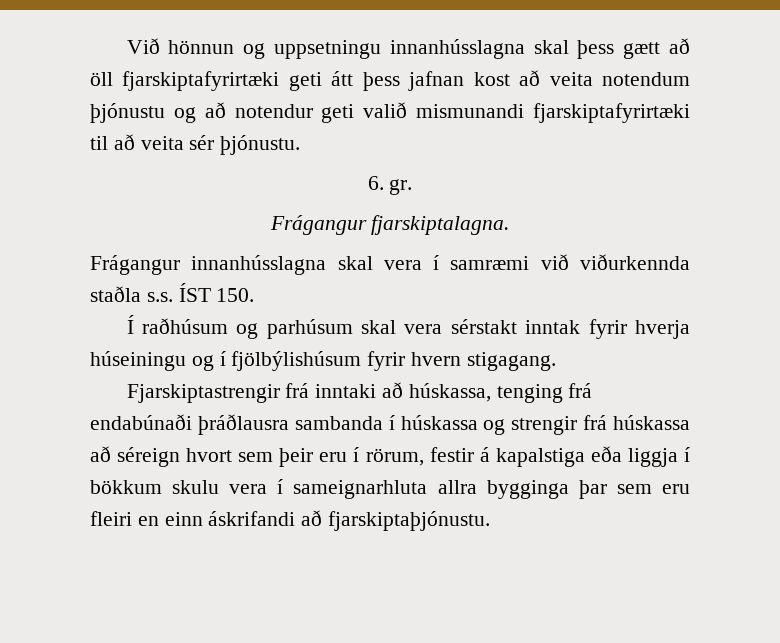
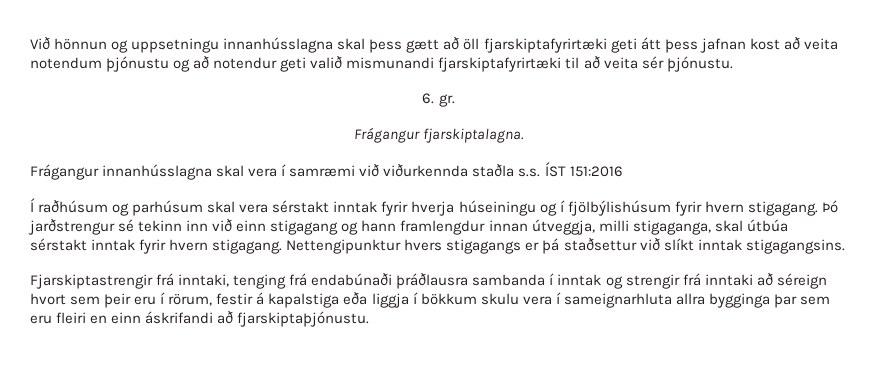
- Frágangur innanhússlagna skal vera í samræmi við viðurkennda staðla s.s. ÍST 150.
+ Frágangur innanhússlagna skal vera í samræmi við viðurkennda staðla s.s. ÍST 151:2016
+ Þó jarðstrengur sé tekinn inn við einn stigagang og hann framlengdur innan útveggja, milli stigaganga, skal útbúa sérstakt inntak fyrir hvern stigagang. Nettengipunktur hvers stigagangs er þá staðsettur við slíkt inntak stigagangsins.
- Fjarskiptastrengir frá inntaki að húskassa, tenging frá endabúnaði þráðlausra sambanda í húskassa og strengir frá húskassa að séreign hvort sem þeir eru í rörum, festir á kapalstiga eða liggja í bökkum skulu vera í sameignarhluta allra bygginga þar sem eru fleiri en einn áskrifandi að fjarskiptaþjónustu.
+ Fjarskiptastrengir frá inntaki, tenging frá endabúnaði þráðlausra sambanda í inntak og strengir frá inntaki að séreign hvort sem þeir eru í rörum, festir á kapalstiga eða liggja í bökkum skulu vera í sameignarhluta allra bygginga þar sem eru fleiri en einn áskrifandi að fjarskiptaþjónustu.

